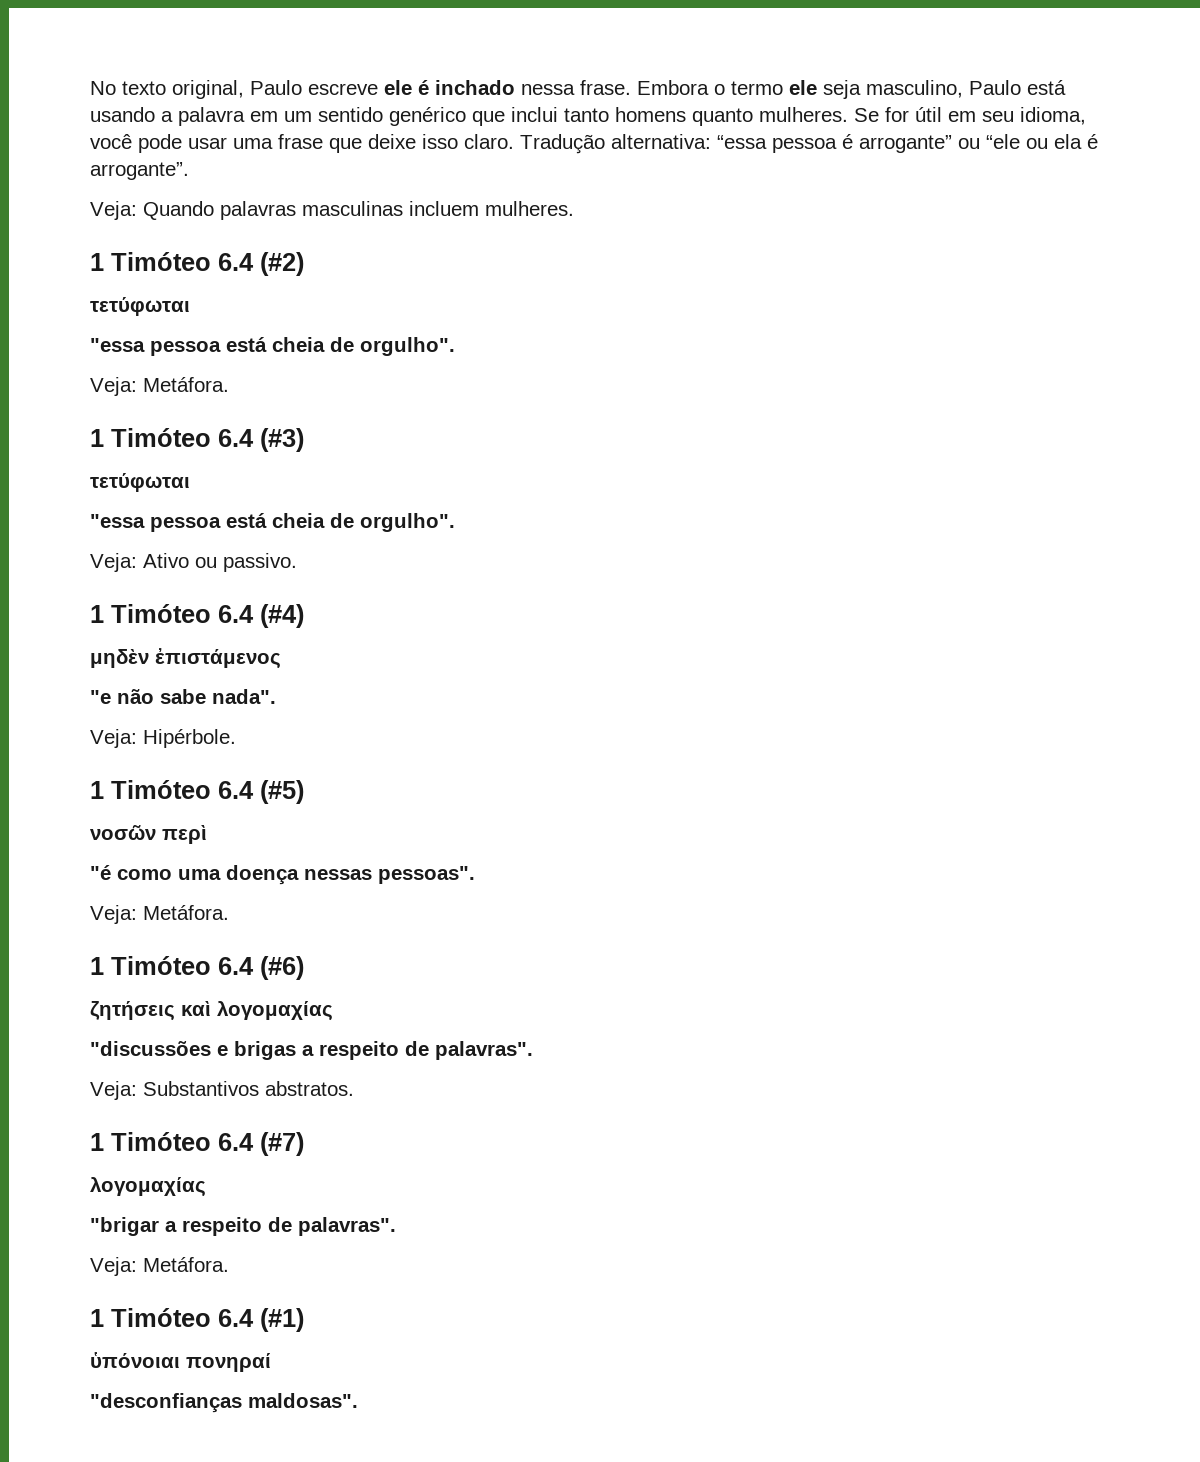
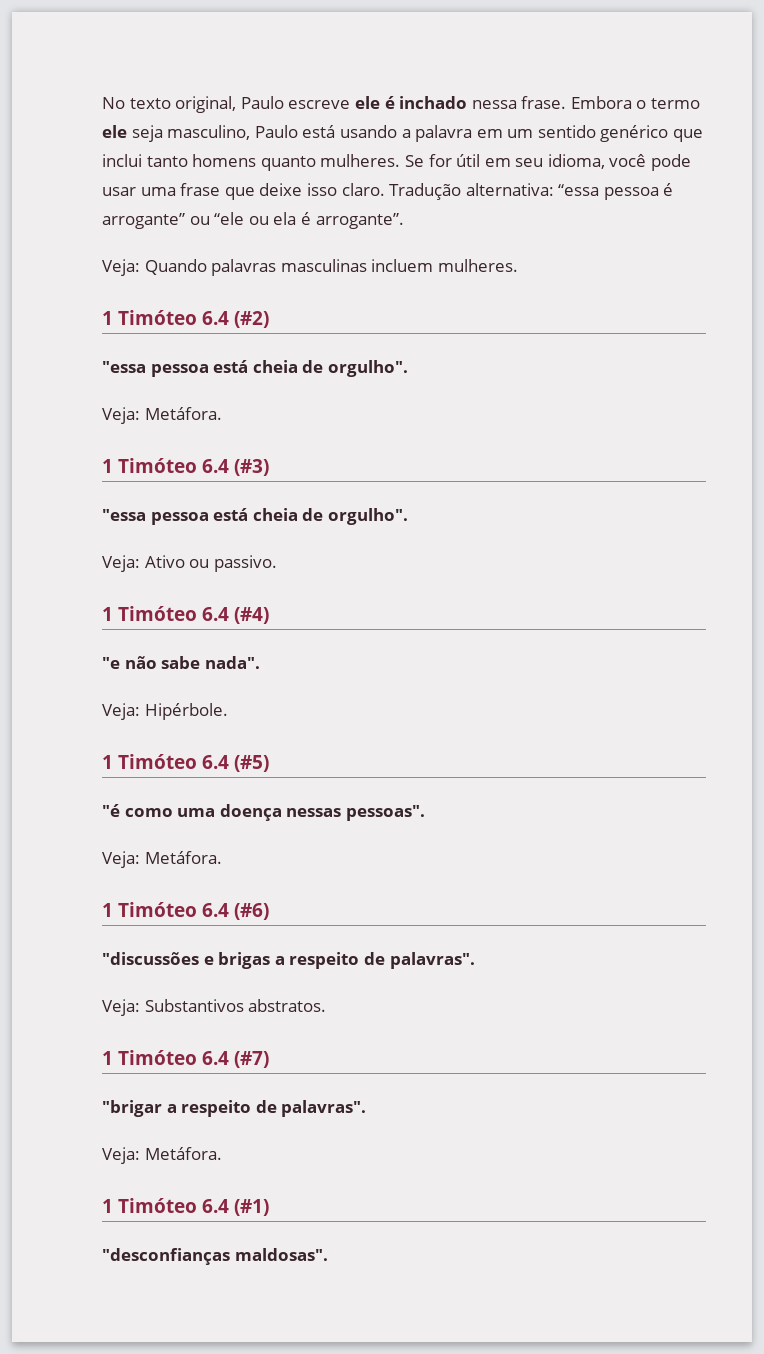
  1 Timóteo 6.4 (#2)
- τετύφωται
  1 Timóteo 6.4 (#3)
- τετύφωται
- μηδὲν ἐπιστάμενος
- νοσῶν περὶ
- ζητήσεις καὶ λογομαχίας
  1 Timóteo 6.4 (#7)
- λογομαχίας
- ὑπόνοιαι πονηραί

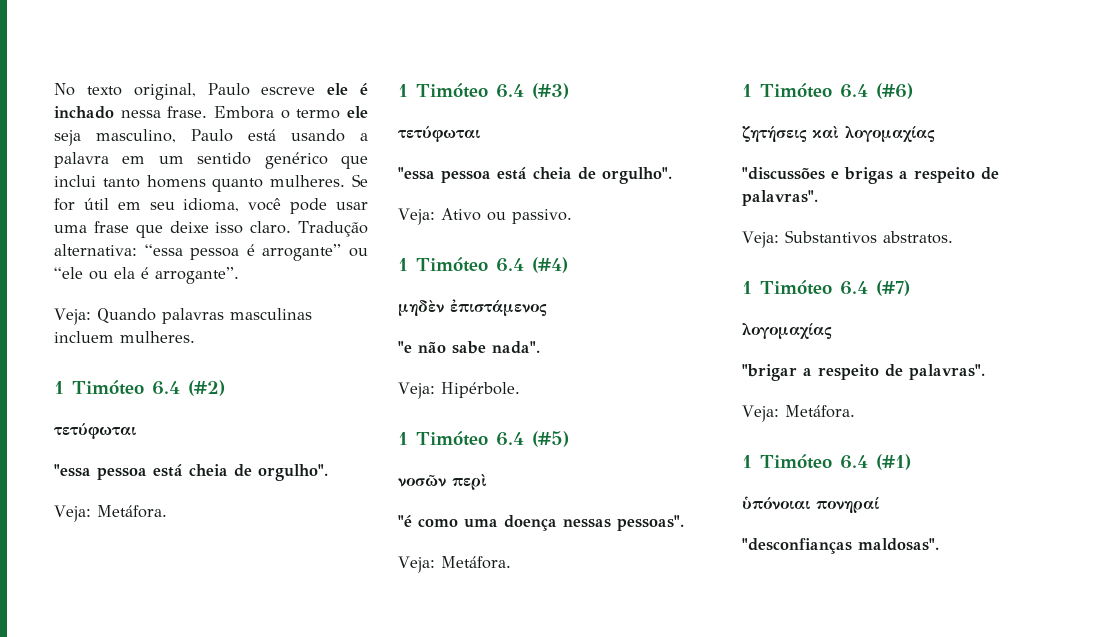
  1 Timóteo 6.4 (#2)
+ τετύφωται
  1 Timóteo 6.4 (#3)
+ τετύφωται
+ μηδὲν ἐπιστάμενος
+ νοσῶν περὶ
+ ζητήσεις καὶ λογομαχίας
  1 Timóteo 6.4 (#7)
+ λογομαχίας
+ ὑπόνοιαι πονηραί

